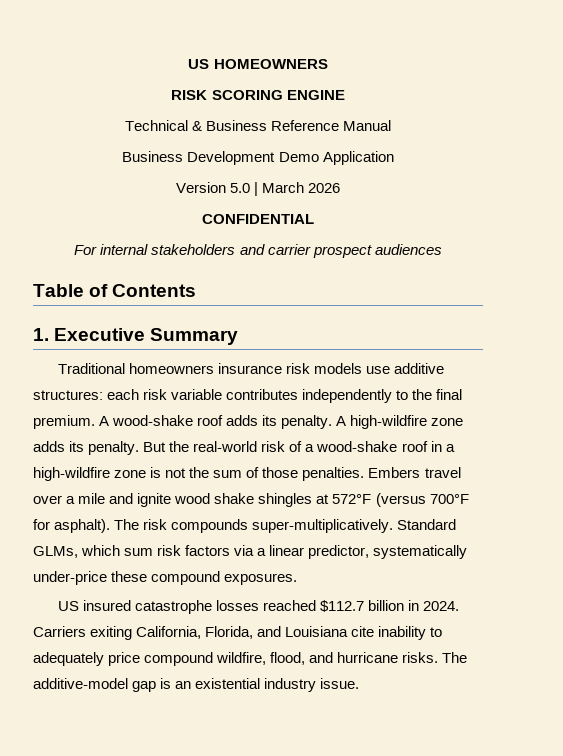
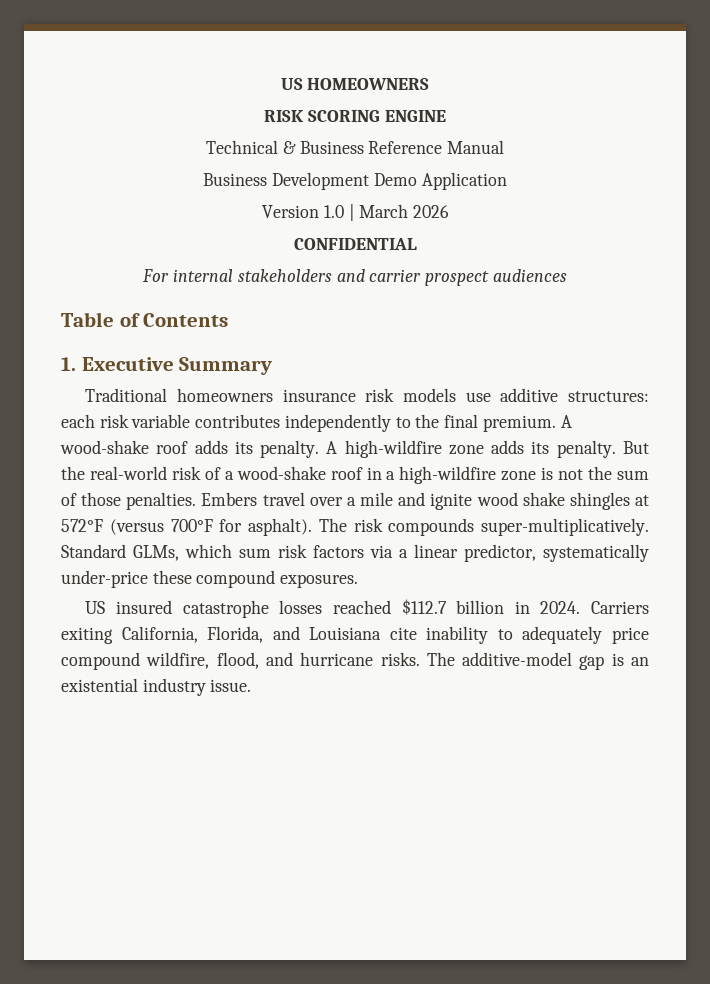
- Version 5.0 | March 2026
+ Version 1.0 | March 2026

